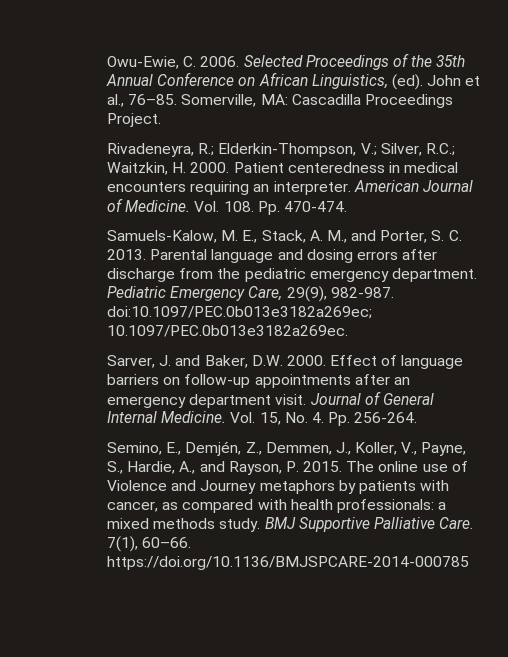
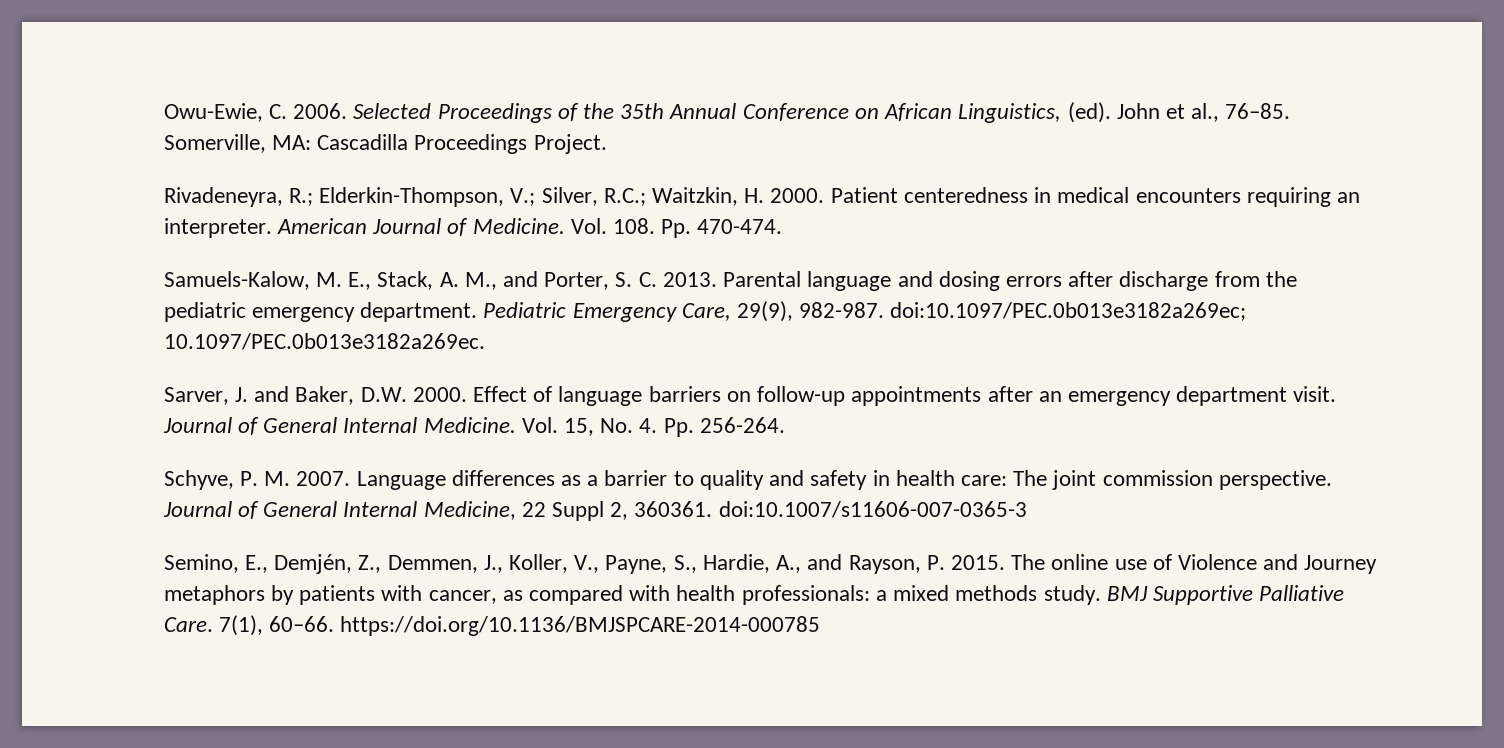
+ Schyve, P. M. 2007. Language differences as a barrier to quality and safety in health care: The joint commission perspective. Journal of General Internal Medicine, 22 Suppl 2, 360361. doi:10.1007/s11606-007-0365-3

